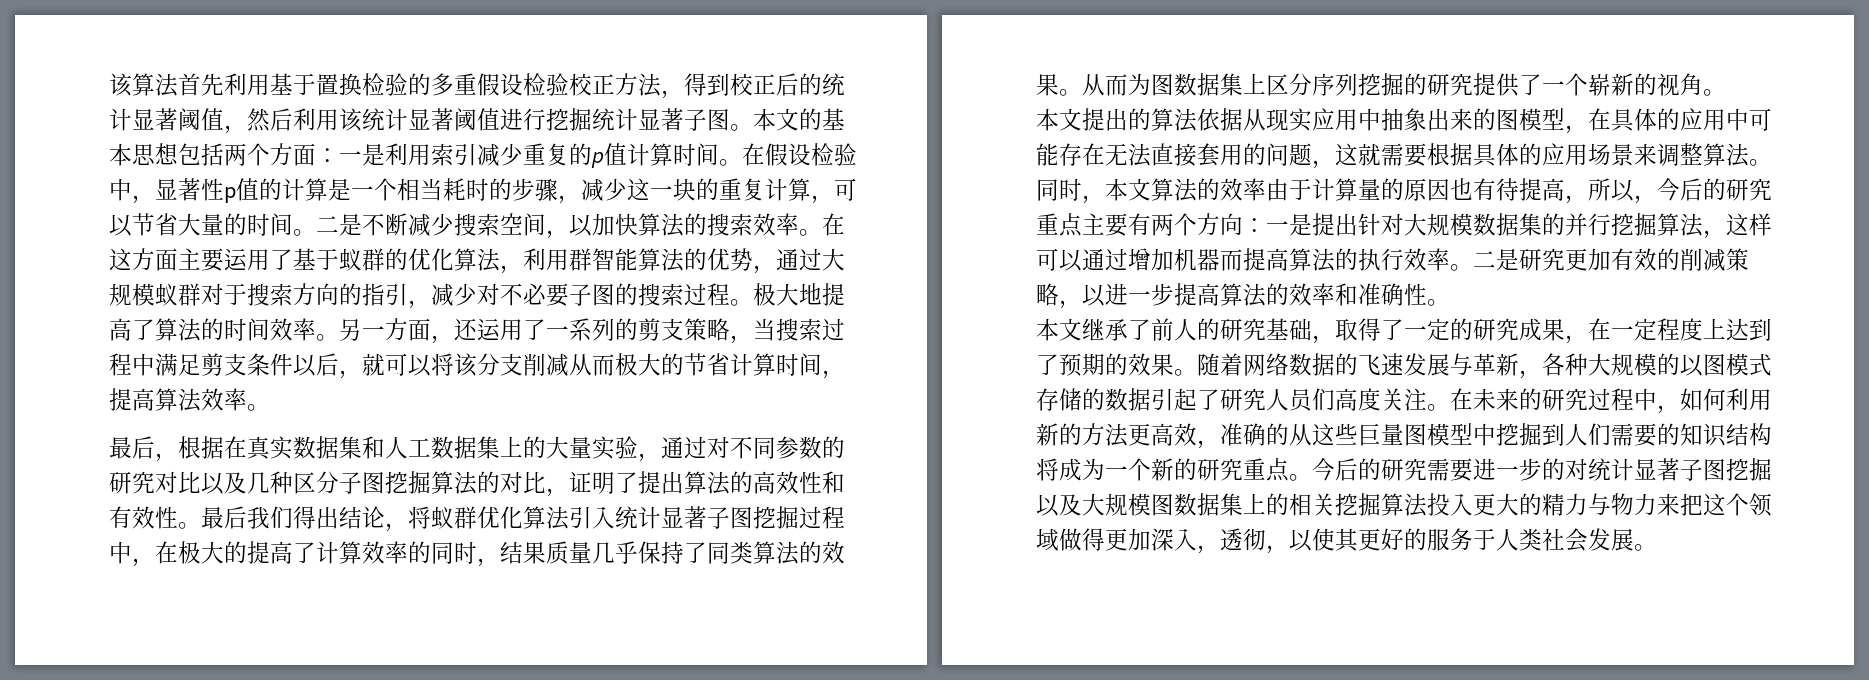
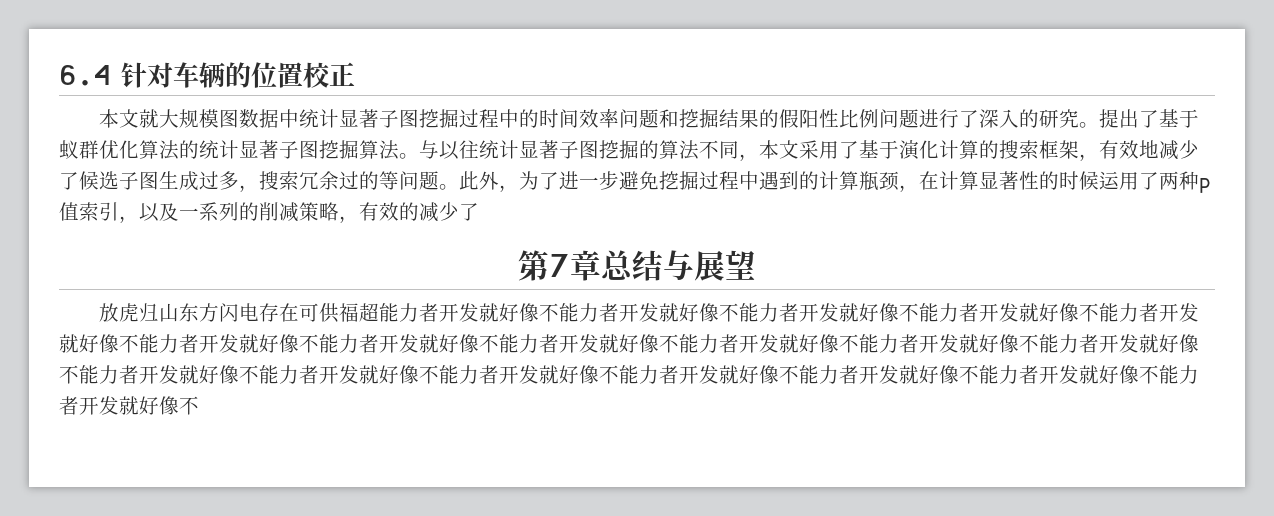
- 该算法首先利用基于置换检验的多重假设检验校正方法，得到校正后的统计显著阈值，然后利用该统计显著阈值进行挖掘统计显著子图。本文的基本思想包括两个方面：一是利用索引减少重复的p值计算时间。在假设检验中，显著性p值的计算是一个相当耗时的步骤，减少这一块的重复计算，可以节省大量的时间。二是不断减少搜索空间，以加快算法的搜索效率。在这方面主要运用了基于蚁群的优化算法，利用群智能算法的优势，通过大规模蚁群对于搜索方向的指引，减少对不必要子图的搜索过程。极大地提高了算法的时间效率。另一方面，还运用了一系列的剪支策略，当搜索过程中满足剪支条件以后，就可以将该分支削减从而极大的节省计算时间，提高算法效率。
- 最后，根据在真实数据集和人工数据集上的大量实验，通过对不同参数的研究对比以及几种区分子图挖掘算法的对比，证明了提出算法的高效性和有效性。最后我们得出结论，将蚁群优化算法引入统计显著子图挖掘过程中，在极大的提高了计算效率的同时，结果质量几乎保持了同类算法的效果。从而为图数据集上区分序列挖掘的研究提供了一个崭新的视角。
- 本文提出的算法依据从现实应用中抽象出来的图模型，在具体的应用中可能存在无法直接套用的问题，这就需要根据具体的应用场景来调整算法。同时，本文算法的效率由于计算量的原因也有待提高，所以，今后的研究重点主要有两个方向：一是提出针对大规模数据集的并行挖掘算法，这样可以通过增加机器而提高算法的执行效率。二是研究更加有效的削减策略，以进一步提高算法的效率和准确性。
- 本文继承了前人的研究基础，取得了一定的研究成果，在一定程度上达到了预期的效果。随着网络数据的飞速发展与革新，各种大规模的以图模式存储的数据引起了研究人员们高度关注。在未来的研究过程中，如何利用新的方法更高效，准确的从这些巨量图模型中挖掘到人们需要的知识结构将成为一个新的研究重点。今后的研究需要进一步的对统计显著子图挖掘以及大规模图数据集上的相关挖掘算法投入更大的精力与物力来把这个领域做得更加深入，透彻，以使其更好的服务于人类社会发展。
+ 6.4针对车辆的位置校正
+ 本文就大规模图数据中统计显著子图挖掘过程中的时间效率问题和挖掘结果的假阳性比例问题进行了深入的研究。提出了基于蚁群优化算法的统计显著子图挖掘算法。与以往统计显著子图挖掘的算法不同，本文采用了基于演化计算的搜索框架，有效地减少了候选子图生成过多，搜索冗余过的等问题。此外，为了进一步避免挖掘过程中遇到的计算瓶颈，在计算显著性的时候运用了两种p值索引，以及一系列的削减策略，有效的减少了
+ 第7章总结与展望
+ 放虎归山东方闪电存在可供福超能力者开发就好像不能力者开发就好像不能力者开发就好像不能力者开发就好像不能力者开发就好像不能力者开发就好像不能力者开发就好像不能力者开发就好像不能力者开发就好像不能力者开发就好像不能力者开发就好像不能力者开发就好像不能力者开发就好像不能力者开发就好像不能力者开发就好像不能力者开发就好像不能力者开发就好像不能力者开发就好像不

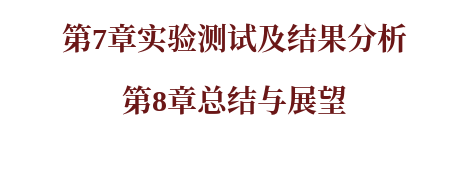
- 6.4针对车辆的位置校正
- 本文就大规模图数据中统计显著子图挖掘过程中的时间效率问题和挖掘结果的假阳性比例问题进行了深入的研究。提出了基于蚁群优化算法的统计显著子图挖掘算法。与以往统计显著子图挖掘的算法不同，本文采用了基于演化计算的搜索框架，有效地减少了候选子图生成过多，搜索冗余过的等问题。此外，为了进一步避免挖掘过程中遇到的计算瓶颈，在计算显著性的时候运用了两种p值索引，以及一系列的削减策略，有效的减少了
- 第7章总结与展望
+ 第7章实验测试及结果分析
+ 第8章总结与展望
- 放虎归山东方闪电存在可供福超能力者开发就好像不能力者开发就好像不能力者开发就好像不能力者开发就好像不能力者开发就好像不能力者开发就好像不能力者开发就好像不能力者开发就好像不能力者开发就好像不能力者开发就好像不能力者开发就好像不能力者开发就好像不能力者开发就好像不能力者开发就好像不能力者开发就好像不能力者开发就好像不能力者开发就好像不能力者开发就好像不

